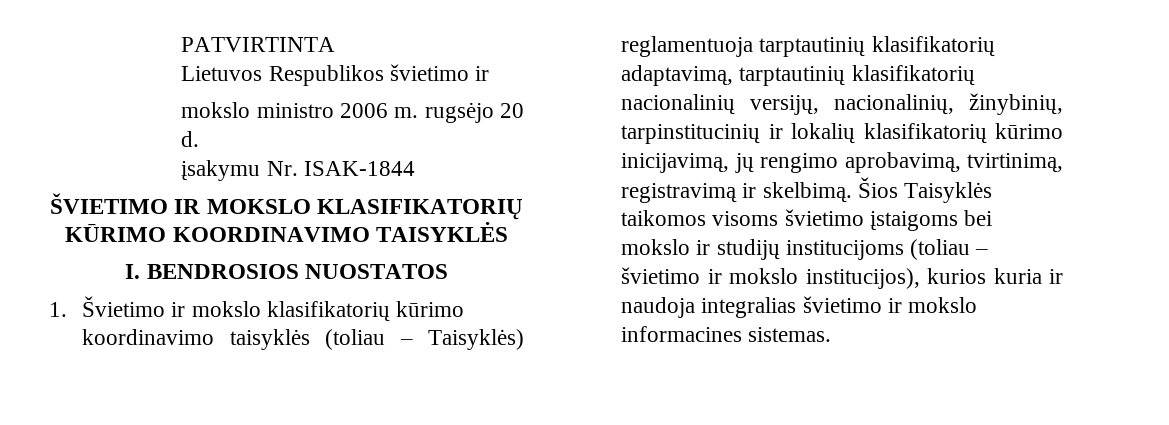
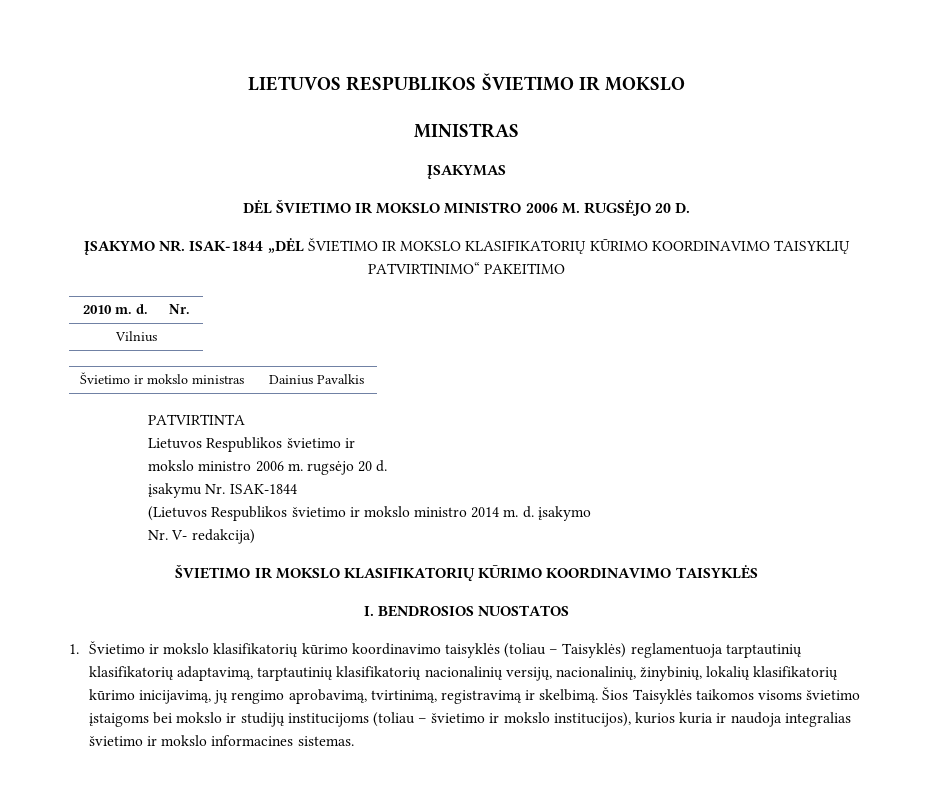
+ LIETUVOS RESPUBLIKOS ŠVIETIMO IR MOKSLO
+ MINISTRAS
+ ĮSAKYMAS
+ DĖL ŠVIETIMO IR MOKSLO MINISTRO 2006 M. RUGSĖJO 20 D.
+ ĮSAKYMO NR. ISAK-1844 „DĖL ŠVIETIMO IR MOKSLO KLASIFIKATORIŲ KŪRIMO KOORDINAVIMO TAISYKLIŲ PATVIRTINIMO“ PAKEITIMO
+ 2010 m. d. | Nr.
+ Vilnius
+ Švietimo ir mokslo ministras | Dainius Pavalkis
+ (Lietuvos Respublikos švietimo ir mokslo ministro 2014 m. d. įsakymo
+ Nr. V- redakcija)
- 1. Švietimo ir mokslo klasifikatorių kūrimo koordinavimo taisyklės (toliau – Taisyklės) reglamentuoja tarptautinių klasifikatorių adaptavimą, tarptautinių klasifikatorių nacionalinių versijų, nacionalinių, žinybinių, tarpinstitucinių ir lokalių klasifikatorių kūrimo inicijavimą, jų rengimo aprobavimą, tvirtinimą, registravimą ir skelbimą.
+ 1. Švietimo ir mokslo klasifikatorių kūrimo koordinavimo taisyklės (toliau – Taisyklės) reglamentuoja tarptautinių klasifikatorių adaptavimą, tarptautinių klasifikatorių nacionalinių versijų, nacionalinių, žinybinių, lokalių klasifikatorių kūrimo inicijavimą, jų rengimo aprobavimą, tvirtinimą, registravimą ir skelbimą.

